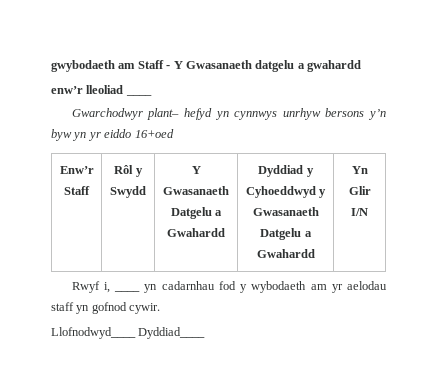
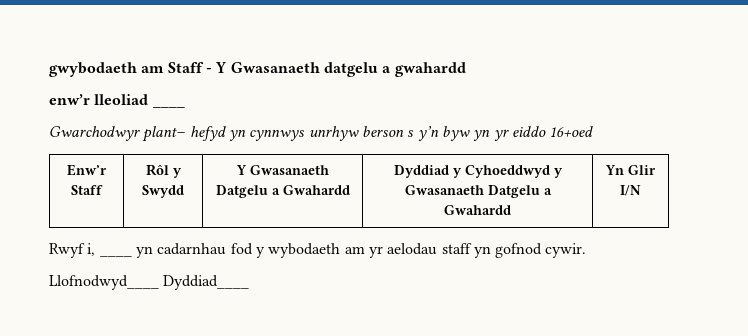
- Gwarchodwyr plant– hefyd yn cynnwys unrhyw bersons y’n byw yn yr eiddo 16+oed
+ Gwarchodwyr plant– hefyd yn cynnwys unrhyw berson s y’n byw yn yr eiddo 16+oed

